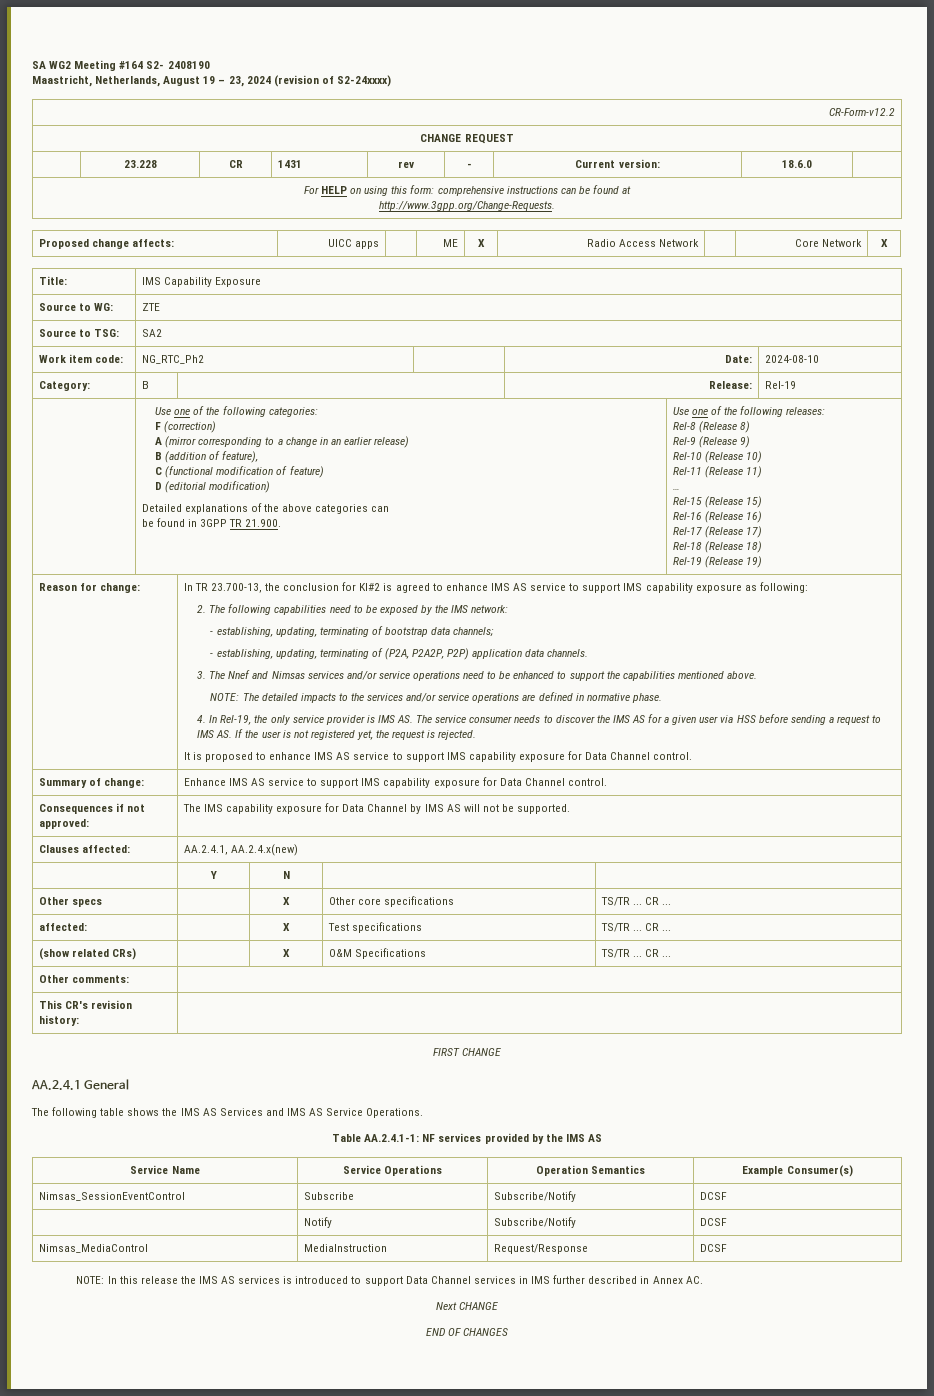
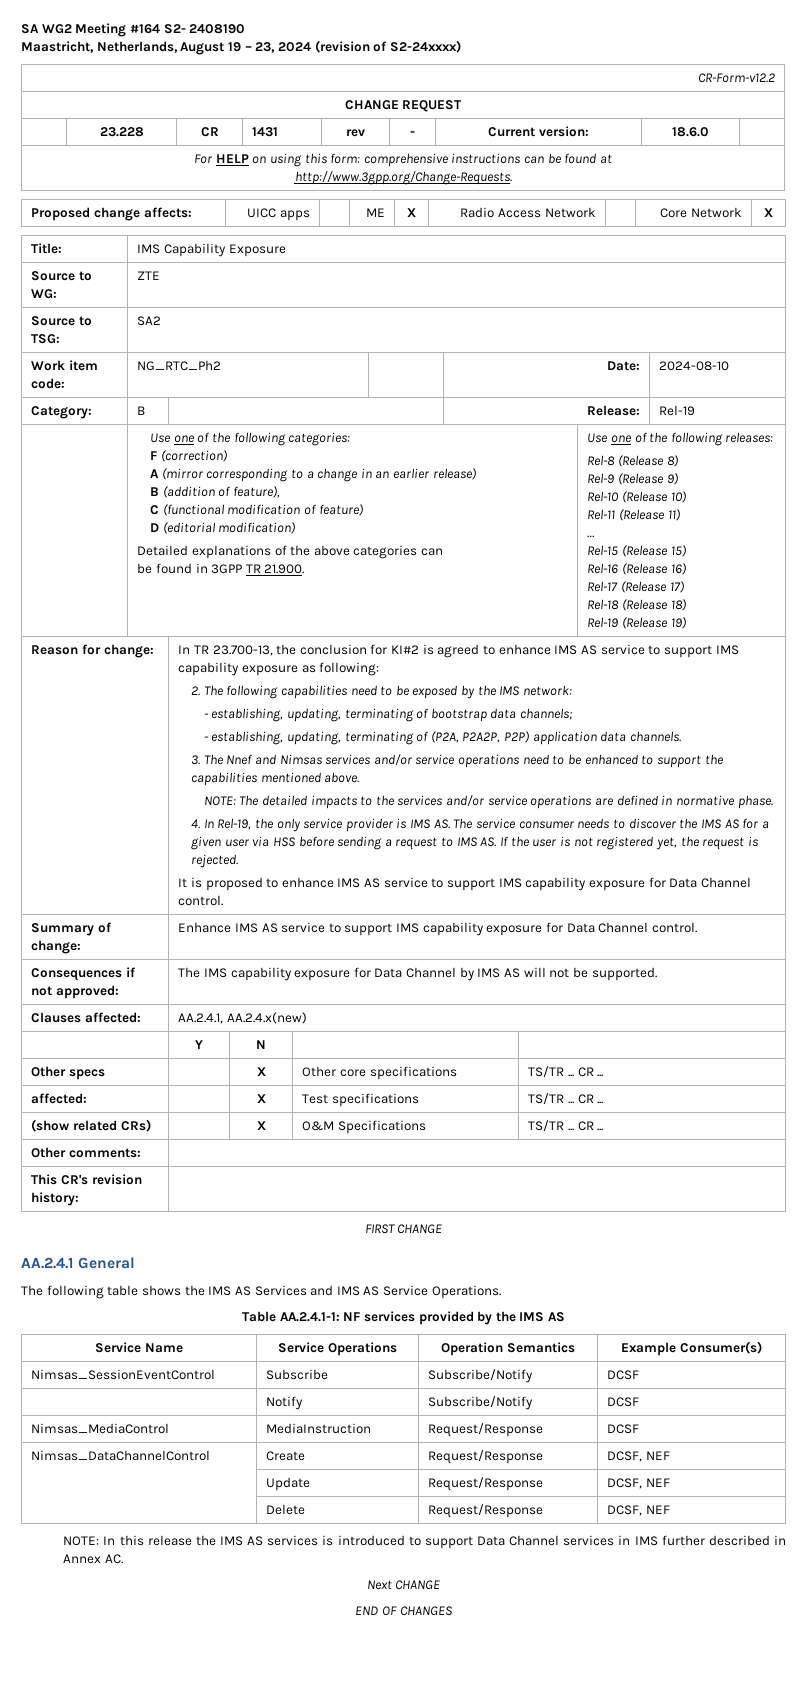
+ Nimsas_DataChannelControl | Create | Request/Response | DCSF, NEF
+ | Update | Request/Response | DCSF, NEF
+ | Delete | Request/Response | DCSF, NEF

